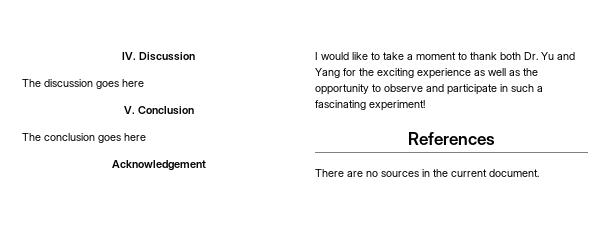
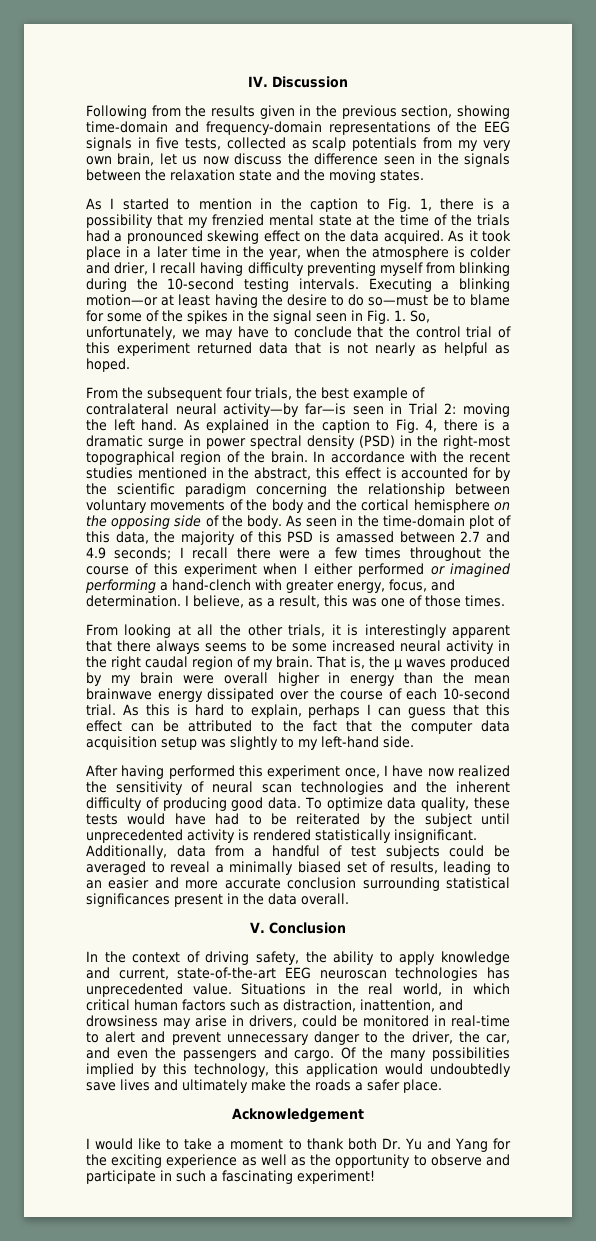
- The discussion goes here
+ Following from the results given in the previous section, showing time-domain and frequency-domain representations of the EEG signals in five tests, collected as scalp potentials from my very own brain, let us now discuss the difference seen in the signals between the relaxation state and the moving states.
+ As I started to mention in the caption to Fig. 1, there is a possibility that my frenzied mental state at the time of the trials had a pronounced skewing effect on the data acquired. As it took place in a later time in the year, when the atmosphere is colder and drier, I recall having difficulty preventing myself from blinking during the 10-second testing intervals. Executing a blinking motion—or at least having the desire to do so—must be to blame for some of the spikes in the signal seen in Fig. 1. So, unfortunately, we may have to conclude that the control trial of this experiment returned data that is not nearly as helpful as hoped.
+ From the subsequent four trials, the best example of contralateral neural activity—by far—is seen in Trial 2: moving the left hand. As explained in the caption to Fig. 4, there is a dramatic surge in power spectral density (PSD) in the right-most topographical region of the brain. In accordance with the recent studies mentioned in the abstract, this effect is accounted for by the scientific paradigm concerning the relationship between voluntary movements of the body and the cortical hemisphere on the opposing side of the body. As seen in the time-domain plot of this data, the majority of this PSD is amassed between 2.7 and 4.9 seconds; I recall there were a few times throughout the course of this experiment when I either performed or imagined performing a hand-clench with greater energy, focus, and determination. I believe, as a result, this was one of those times.
+ From looking at all the other trials, it is interestingly apparent that there always seems to be some increased neural activity in the right caudal region of my brain. That is, the μ waves produced by my brain were overall higher in energy than the mean brainwave energy dissipated over the course of each 10-second trial. As this is hard to explain, perhaps I can guess that this effect can be attributed to the fact that the computer data acquisition setup was slightly to my left-hand side.
+ After having performed this experiment once, I have now realized the sensitivity of neural scan technologies and the inherent difficulty of producing good data. To optimize data quality, these tests would have had to be reiterated by the subject until unprecedented activity is rendered statistically insignificant. Additionally, data from a handful of test subjects could be averaged to reveal a minimally biased set of results, leading to an easier and more accurate conclusion surrounding statistical significances present in the data overall.
  V. Conclusion
- The conclusion goes here
+ In the context of driving safety, the ability to apply knowledge and current, state-of-the-art EEG neuroscan technologies has unprecedented value. Situations in the real world, in which critical human factors such as distraction, inattention, and drowsiness may arise in drivers, could be monitored in real-time to alert and prevent unnecessary danger to the driver, the car, and even the passengers and cargo. Of the many possibilities implied by this technology, this application would undoubtedly save lives and ultimately make the roads a safer place.
- References
- There are no sources in the current document.

